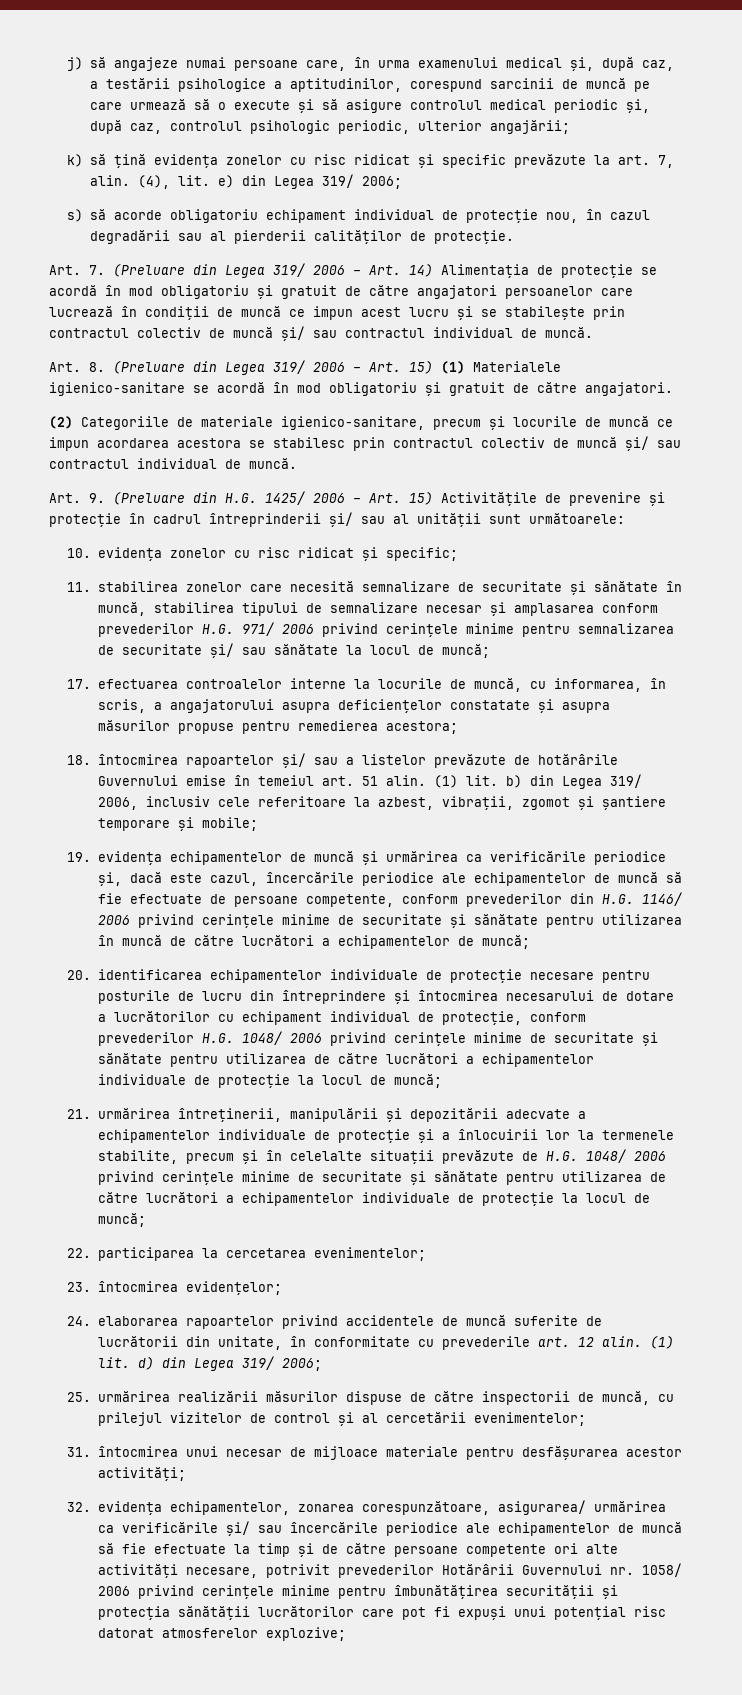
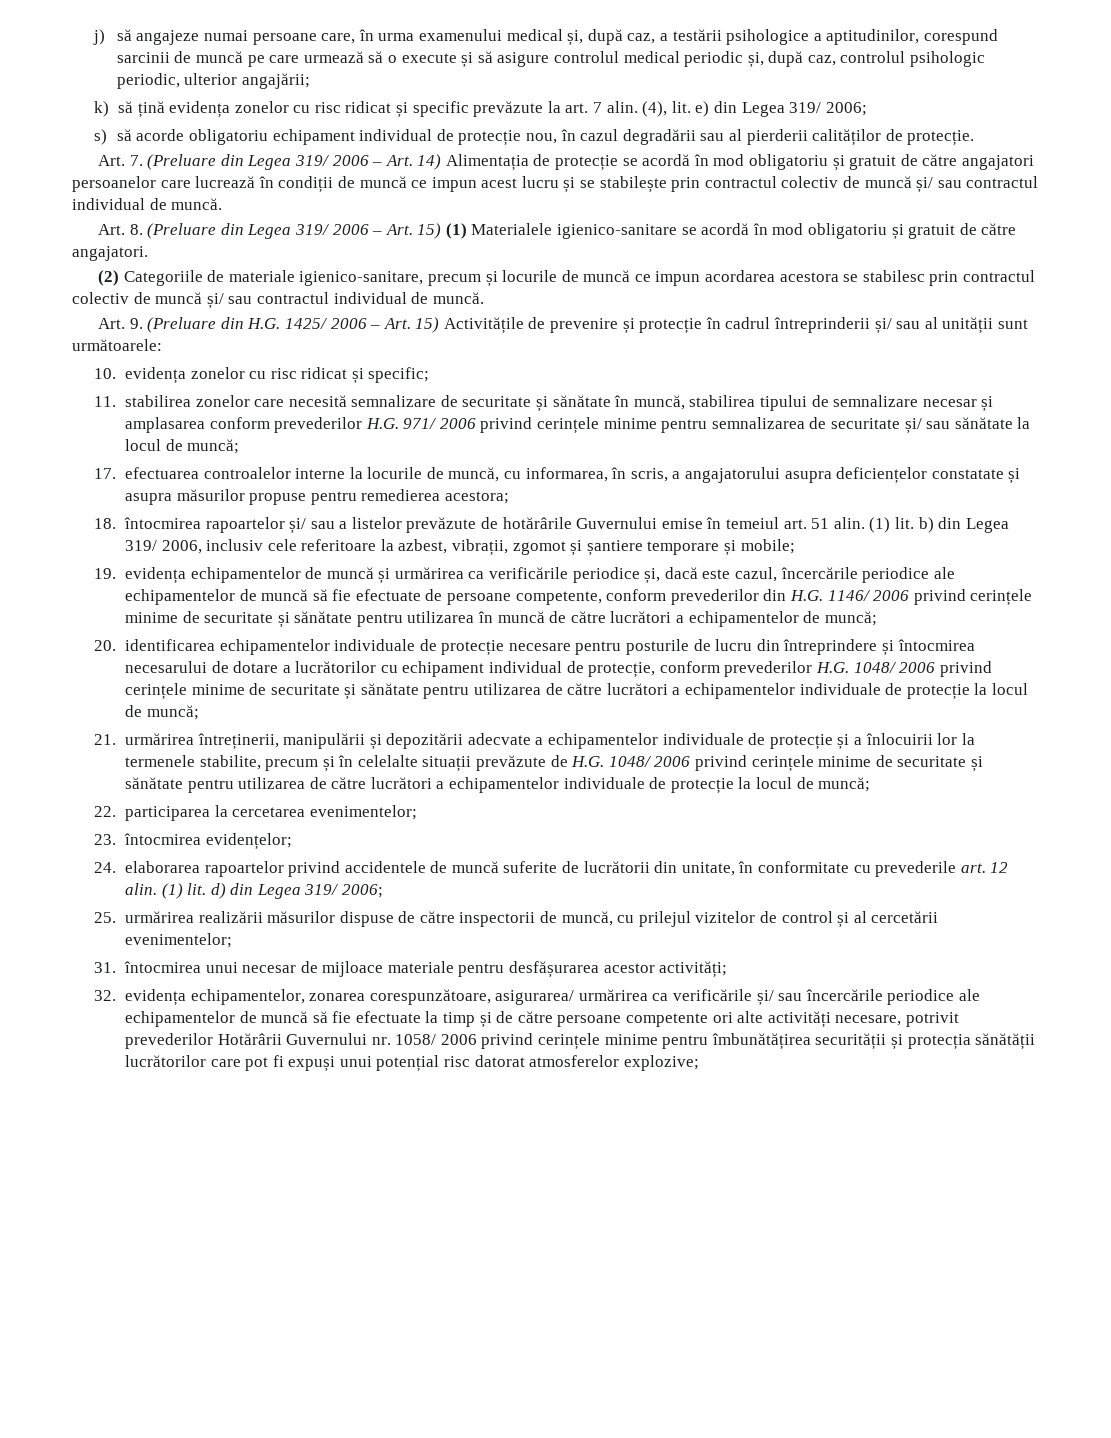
- k) să țină evidența zonelor cu risc ridicat și specific prevăzute la art. 7, alin.
+ k) să țină evidența zonelor cu risc ridicat și specific prevăzute la art. 7 alin.

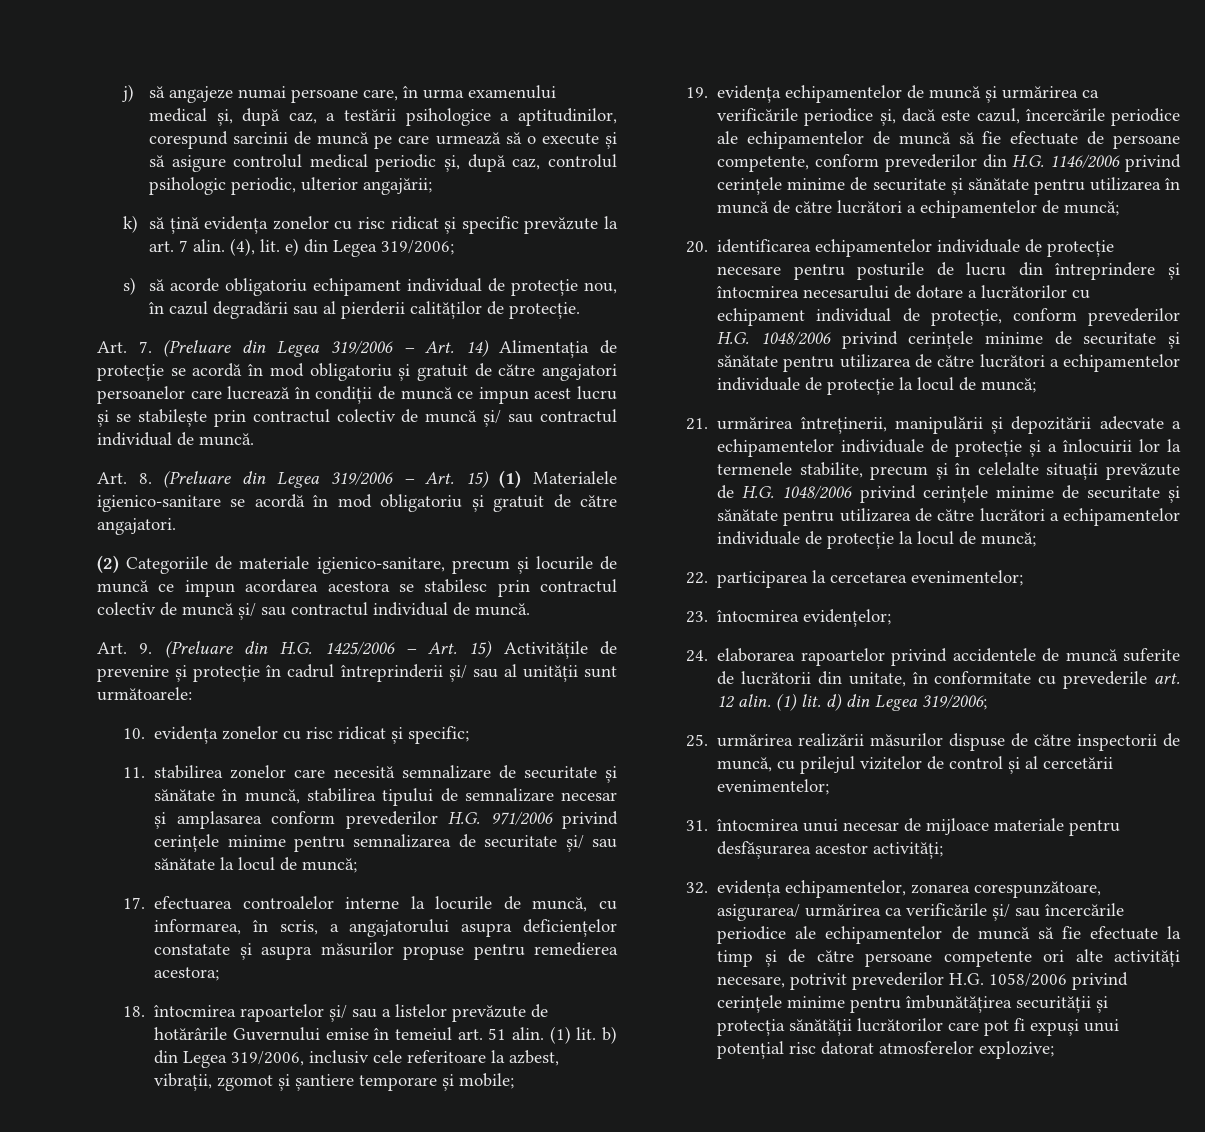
- (4), lit. e) din Legea 319/ 2006;
+ (4), lit. e) din Legea 319/2006;
- Art. 7. (Preluare din Legea 319/ 2006 – Art. 14) Alimentația de protecție se acordă în mod obligatoriu și gratuit de către angajatori persoanelor care lucrează în condiții de muncă ce impun acest lucru și se stabilește prin contractul colectiv de muncă și/ sau contractul individual de muncă.
+ Art. 7. (Preluare din Legea 319/2006 – Art. 14) Alimentația de protecție se acordă în mod obligatoriu și gratuit de către angajatori persoanelor care lucrează în condiții de muncă ce impun acest lucru și se stabilește prin contractul colectiv de muncă și/ sau contractul individual de muncă.
- Art. 8. (Preluare din Legea 319/ 2006 – Art. 15) (1) Materialele igienico-sanitare se acordă în mod obligatoriu și gratuit de către angajatori.
+ Art. 8. (Preluare din Legea 319/2006 – Art. 15) (1) Materialele igienico-sanitare se acordă în mod obligatoriu și gratuit de către angajatori.
- Art. 9. (Preluare din H.G. 1425/ 2006 – Art. 15) Activitățile de prevenire și protecție în cadrul întreprinderii și/ sau al unității sunt următoarele:
+ Art. 9. (Preluare din H.G. 1425/2006 – Art. 15) Activitățile de prevenire și protecție în cadrul întreprinderii și/ sau al unității sunt următoarele:
- 11. stabilirea zonelor care necesită semnalizare de securitate și sănătate în muncă, stabilirea tipului de semnalizare necesar și amplasarea conform prevederilor H.G. 971/ 2006 privind cerințele minime pentru semnalizarea de securitate și/ sau sănătate la locul de muncă;
+ 11. stabilirea zonelor care necesită semnalizare de securitate și sănătate în muncă, stabilirea tipului de semnalizare necesar și amplasarea conform prevederilor H.G. 971/2006 privind cerințele minime pentru semnalizarea de securitate și/ sau sănătate la locul de muncă;
- (1) lit. b) din Legea 319/ 2006, inclusiv cele referitoare la azbest, vibrații, zgomot și șantiere temporare și mobile;
+ (1) lit. b) din Legea 319/2006, inclusiv cele referitoare la azbest, vibrații, zgomot și șantiere temporare și mobile;
- 19. evidența echipamentelor de muncă și urmărirea ca verificările periodice și, dacă este cazul, încercările periodice ale echipamentelor de muncă să fie efectuate de persoane competente, conform prevederilor din H.G. 1146/ 2006 privind cerințele minime de securitate și sănătate pentru utilizarea în muncă de către lucrători a echipamentelor de muncă;
+ 19. evidența echipamentelor de muncă și urmărirea ca verificările periodice și, dacă este cazul, încercările periodice ale echipamentelor de muncă să fie efectuate de persoane competente, conform prevederilor din H.G. 1146/2006 privind cerințele minime de securitate și sănătate pentru utilizarea în muncă de către lucrători a echipamentelor de muncă;
- 20. identificarea echipamentelor individuale de protecție necesare pentru posturile de lucru din întreprindere și întocmirea necesarului de dotare a lucrătorilor cu echipament individual de protecție, conform prevederilor H.G. 1048/ 2006 privind cerințele minime de securitate și sănătate pentru utilizarea de către lucrători a echipamentelor individuale de protecție la locul de muncă;
+ 20. identificarea echipamentelor individuale de protecție necesare pentru posturile de lucru din întreprindere și întocmirea necesarului de dotare a lucrătorilor cu echipament individual de protecție, conform prevederilor H.G. 1048/2006 privind cerințele minime de securitate și sănătate pentru utilizarea de către lucrători a echipamentelor individuale de protecție la locul de muncă;
- 21. urmărirea întreținerii, manipulării și depozitării adecvate a echipamentelor individuale de protecție și a înlocuirii lor la termenele stabilite, precum și în celelalte situații prevăzute de H.G. 1048/ 2006 privind cerințele minime de securitate și sănătate pentru utilizarea de către lucrători a echipamentelor individuale de protecție la locul de muncă;
+ 21. urmărirea întreținerii, manipulării și depozitării adecvate a echipamentelor individuale de protecție și a înlocuirii lor la termenele stabilite, precum și în celelalte situații prevăzute de H.G. 1048/2006 privind cerințele minime de securitate și sănătate pentru utilizarea de către lucrători a echipamentelor individuale de protecție la locul de muncă;
- (1) lit. d) din Legea 319/ 2006;
+ (1) lit. d) din Legea 319/2006;
- 32. evidența echipamentelor, zonarea corespunzătoare, asigurarea/ urmărirea ca verificările și/ sau încercările periodice ale echipamentelor de muncă să fie efectuate la timp și de către persoane competente ori alte activități necesare, potrivit prevederilor Hotărârii Guvernului nr. 1058/ 2006 privind cerințele minime pentru îmbunătățirea securității și protecția sănătății lucrătorilor care pot fi expuși unui potențial risc datorat atmosferelor explozive;
+ 32. evidența echipamentelor, zonarea corespunzătoare, asigurarea/ urmărirea ca verificările și/ sau încercările periodice ale echipamentelor de muncă să fie efectuate la timp și de către persoane competente ori alte activități necesare, potrivit prevederilor H.G. 1058/2006 privind cerințele minime pentru îmbunătățirea securității și protecția sănătății lucrătorilor care pot fi expuși unui potențial risc datorat atmosferelor explozive;

